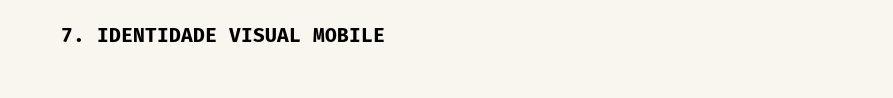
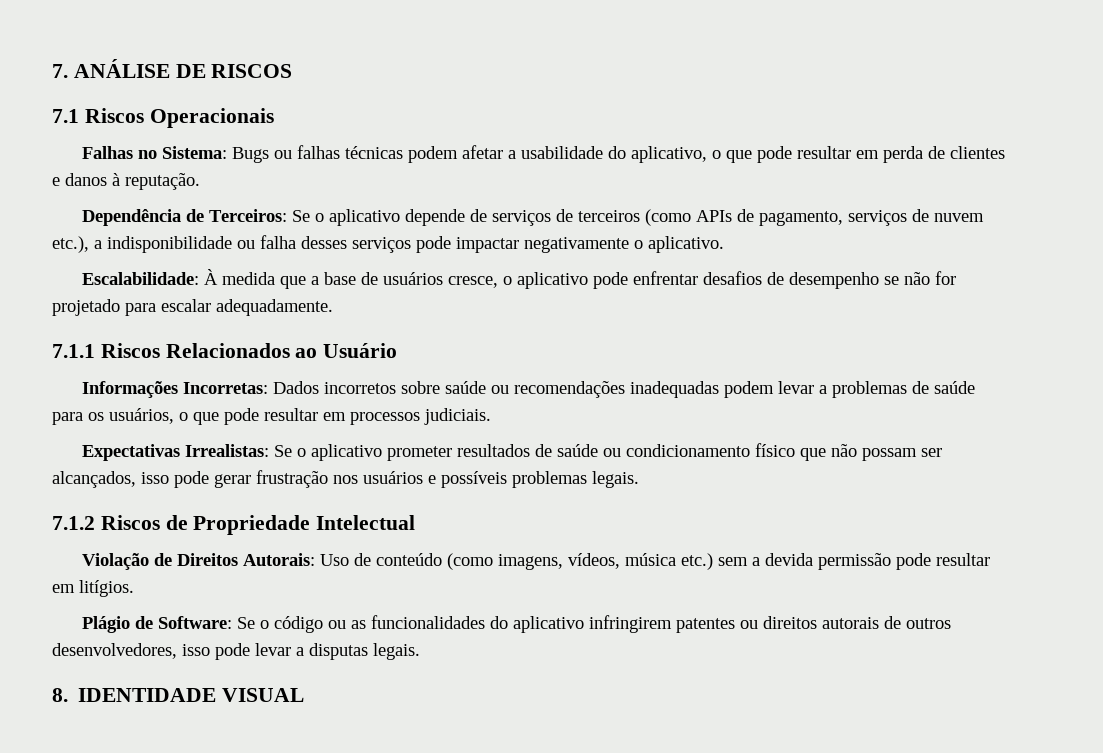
- 7. IDENTIDADE VISUAL MOBILE
+ 7. ANÁLISE DE RISCOS
+ 7.1 Riscos Operacionais
+ Falhas no Sistema: Bugs ou falhas técnicas podem afetar a usabilidade do aplicativo, o que pode resultar em perda de clientes e danos à reputação.
+ Dependência de Terceiros: Se o aplicativo depende de serviços de terceiros (como APIs de pagamento, serviços de nuvem etc.), a indisponibilidade ou falha desses serviços pode impactar negativamente o aplicativo.
+ Escalabilidade: À medida que a base de usuários cresce, o aplicativo pode enfrentar desafios de desempenho se não for projetado para escalar adequadamente.
+ 7.1.1 Riscos Relacionados ao Usuário
+ Informações Incorretas: Dados incorretos sobre saúde ou recomendações inadequadas podem levar a problemas de saúde para os usuários, o que pode resultar em processos judiciais.
+ Expectativas Irrealistas: Se o aplicativo prometer resultados de saúde ou condicionamento físico que não possam ser alcançados, isso pode gerar frustração nos usuários e possíveis problemas legais.
+ 7.1.2 Riscos de Propriedade Intelectual
+ Violação de Direitos Autorais: Uso de conteúdo (como imagens, vídeos, música etc.) sem a devida permissão pode resultar em litígios.
+ Plágio de Software: Se o código ou as funcionalidades do aplicativo infringirem patentes ou direitos autorais de outros desenvolvedores, isso pode levar a disputas legais.
+ 8. IDENTIDADE VISUAL

